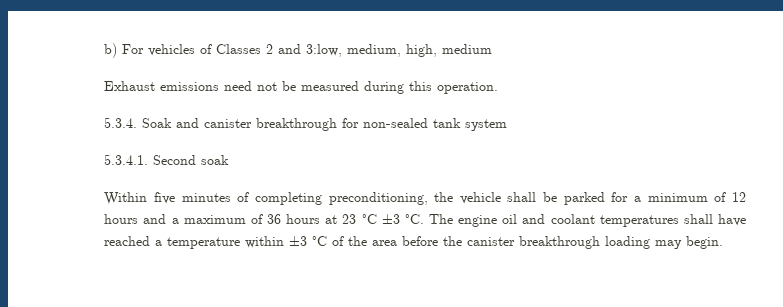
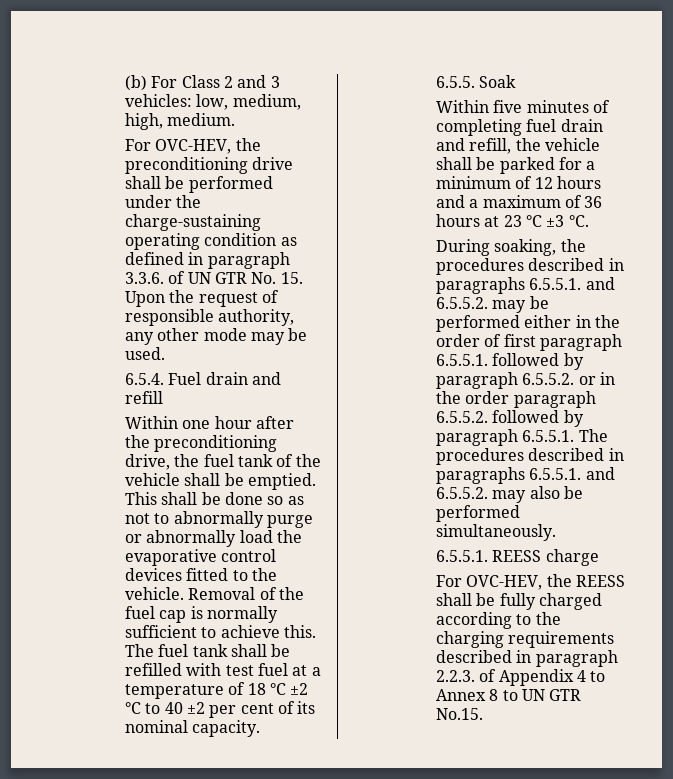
- b) For vehicles of Classes 2 and 3:low, medium, high, medium
- Exhaust emissions need not be measured during this operation.
- 5.3.4. Soak and canister breakthrough for non-sealed tank system
- 5.3.4.1. Second soak
+ (b) For Class 2 and 3 vehicles: low, medium, high, medium.
+ For OVC-HEV, the preconditioning drive shall be performed under the charge-sustaining operating condition as defined in paragraph 3.3.6. of UN GTR No. 15. Upon the request of responsible authority, any other mode may be used.
+ 6.5.4. Fuel drain and refill
+ Within one hour after the preconditioning drive, the fuel tank of the vehicle shall be emptied. This shall be done so as not to abnormally purge or abnormally load the evaporative control devices fitted to the vehicle. Removal of the fuel cap is normally sufficient to achieve this. The fuel tank shall be refilled with test fuel at a temperature of 18 °C ±2 °C to 40 ±2 per cent of its nominal capacity.
+ 6.5.5. Soak
- Within five minutes of completing preconditioning, the vehicle shall be parked for a minimum of 12 hours and a maximum of 36 hours at 23 °C ±3 °C. The engine oil and coolant temperatures shall have reached a temperature within ±3 °C of the area before the canister breakthrough loading may begin.
+ Within five minutes of completing fuel drain and refill, the vehicle shall be parked for a minimum of 12 hours and a maximum of 36 hours at 23 °C ±3 °C.
+ During soaking, the procedures described in paragraphs 6.5.5.1. and 6.5.5.2. may be performed either in the order of first paragraph 6.5.5.1. followed by paragraph 6.5.5.2. or in the order paragraph 6.5.5.2. followed by paragraph 6.5.5.1. The procedures described in paragraphs 6.5.5.1. and 6.5.5.2. may also be performed simultaneously.
+ 6.5.5.1. REESS charge
+ For OVC-HEV, the REESS shall be fully charged according to the charging requirements described in paragraph 2.2.3. of Appendix 4 to Annex 8 to UN GTR No.15.

